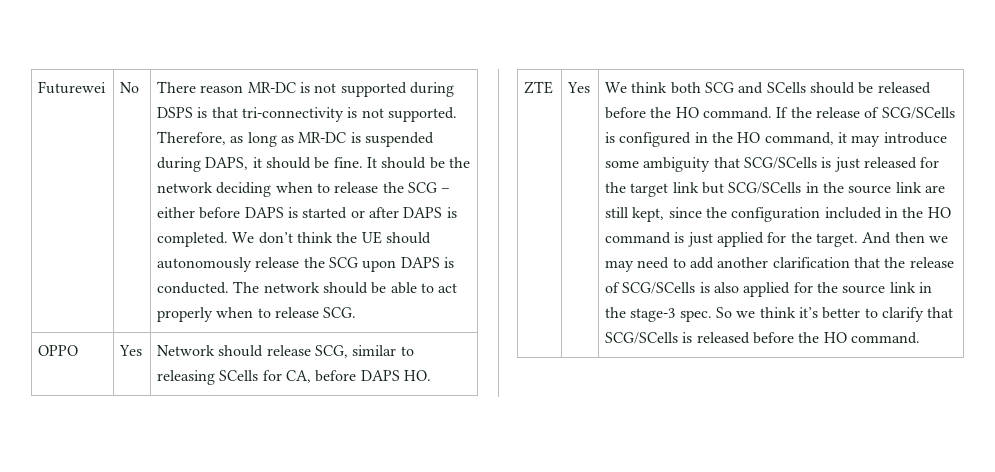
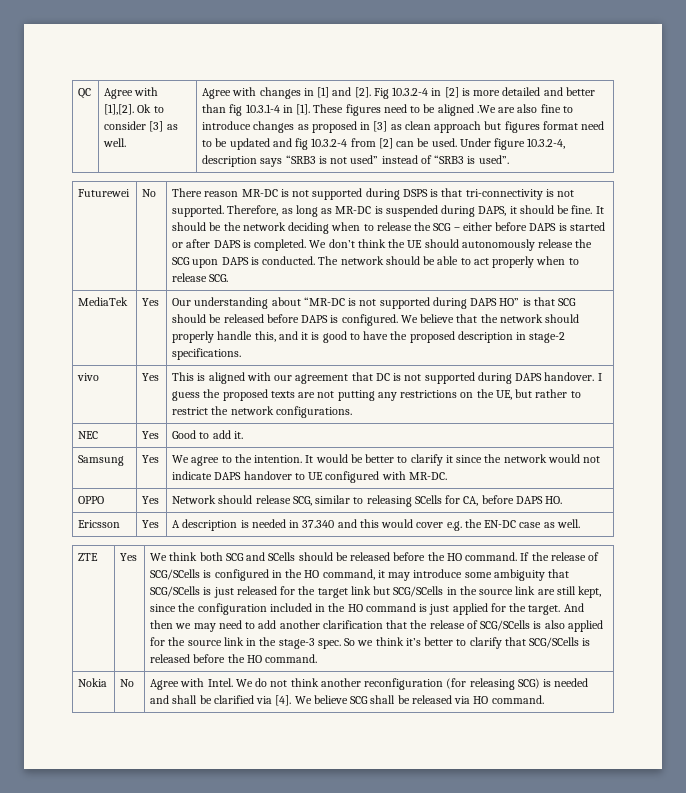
+ QC | Agree with [1],[2]. Ok to consider [3] as well. | Agree with changes in [1] and [2]. Fig 10.3.2-4 in [2] is more detailed and better than fig 10.3.1-4 in [1]. These figures need to be aligned .We are also fine to introduce changes as proposed in [3] as clean approach but figures format need to be updated and fig 10.3.2-4 from [2] can be used. Under figure 10.3.2-4, description says “SRB3 is not used” instead of “SRB3 is used”.
+ MediaTek | Yes | Our understanding about “MR-DC is not supported during DAPS HO” is that SCG should be released before DAPS is configured. We believe that the network should properly handle this, and it is good to have the proposed description in stage-2 specifications.
+ vivo | Yes | This is aligned with our agreement that DC is not supported during DAPS handover. I guess the proposed texts are not putting any restrictions on the UE, but rather to restrict the network configurations.
+ NEC | Yes | Good to add it.
+ Samsung | Yes | We agree to the intention. It would be better to clarify it since the network would not indicate DAPS handover to UE configured with MR-DC.
+ Ericsson | Yes | A description is needed in 37.340 and this would cover e.g. the EN-DC case as well.
+ Nokia | No | Agree with Intel. We do not think another reconfiguration (for releasing SCG) is needed and shall be clarified via [4]. We believe SCG shall be released via HO command.

